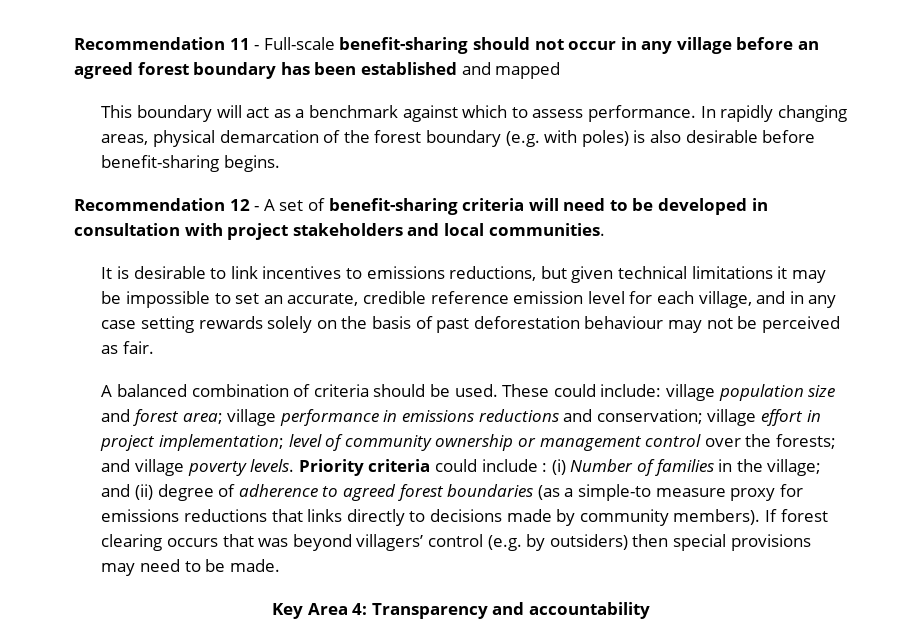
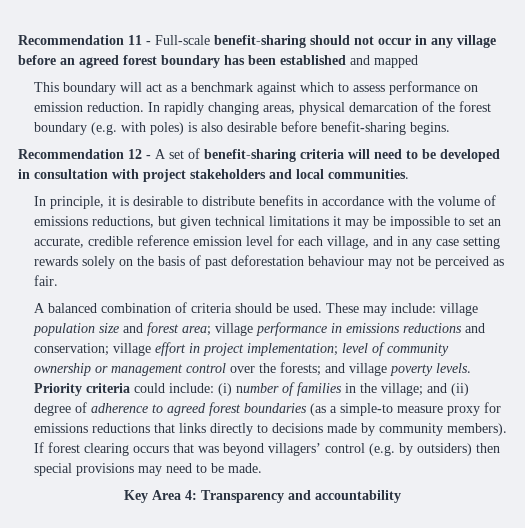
- This boundary will act as a benchmark against which to assess performance.
+ This boundary will act as a benchmark against which to assess performance on emission reduction.
- It is desirable to link incentives to emissions reductions, but given technical limitations it may be impossible to set an accurate, credible reference emission level for each village, and in any case setting rewards solely on the basis of past deforestation behaviour may not be perceived as fair.
+ In principle, it is desirable to distribute benefits in accordance with the volume of emissions reductions, but given technical limitations it may be impossible to set an accurate, credible reference emission level for each village, and in any case setting rewards solely on the basis of past deforestation behaviour may not be perceived as fair.
- These could include: village population size and forest area; village performance in emissions reductions and conservation; village effort in project implementation; level of community ownership or management control over the forests; and village poverty levels.
+ These may include: village population size and forest area; village performance in emissions reductions and conservation; village effort in project implementation; level of community ownership or management control over the forests; and village poverty levels.
- Priority criteria could include : (i) Number of families in the village; and (ii) degree of adherence to agreed forest boundaries (as a simple-to measure proxy for emissions reductions that links directly to decisions made by community members).
+ Priority criteria could include: (i) number of families in the village; and (ii) degree of adherence to agreed forest boundaries (as a simple-to measure proxy for emissions reductions that links directly to decisions made by community members).

